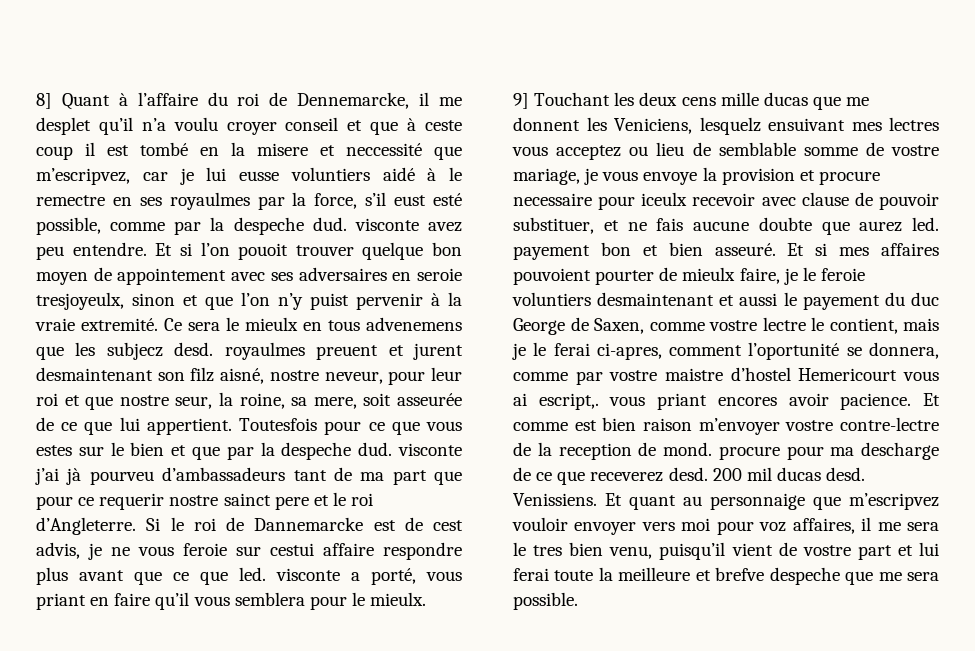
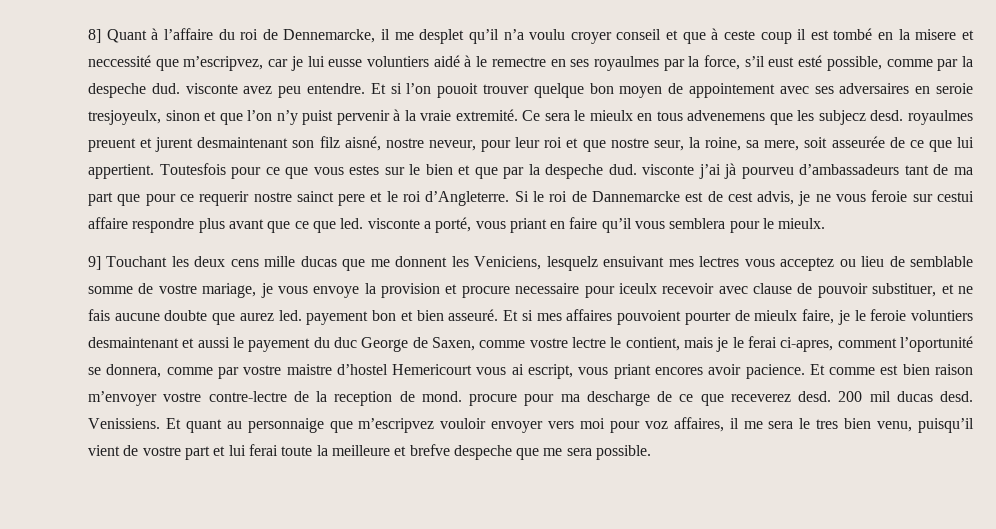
- Et si mes affaires pouvoient pourter de mieulx faire, je le feroie voluntiers desmaintenant et aussi le payement du duc George de Saxen, comme vostre lectre le contient, mais je le ferai ci-apres, comment l’oportunité se donnera, comme par vostre maistre d’hostel Hemericourt vous ai escript,. vous priant encores avoir pacience.
+ Et si mes affaires pouvoient pourter de mieulx faire, je le feroie voluntiers desmaintenant et aussi le payement du duc George de Saxen, comme vostre lectre le contient, mais je le ferai ci-apres, comment l’oportunité se donnera, comme par vostre maistre d’hostel Hemericourt vous ai escript, vous priant encores avoir pacience.

